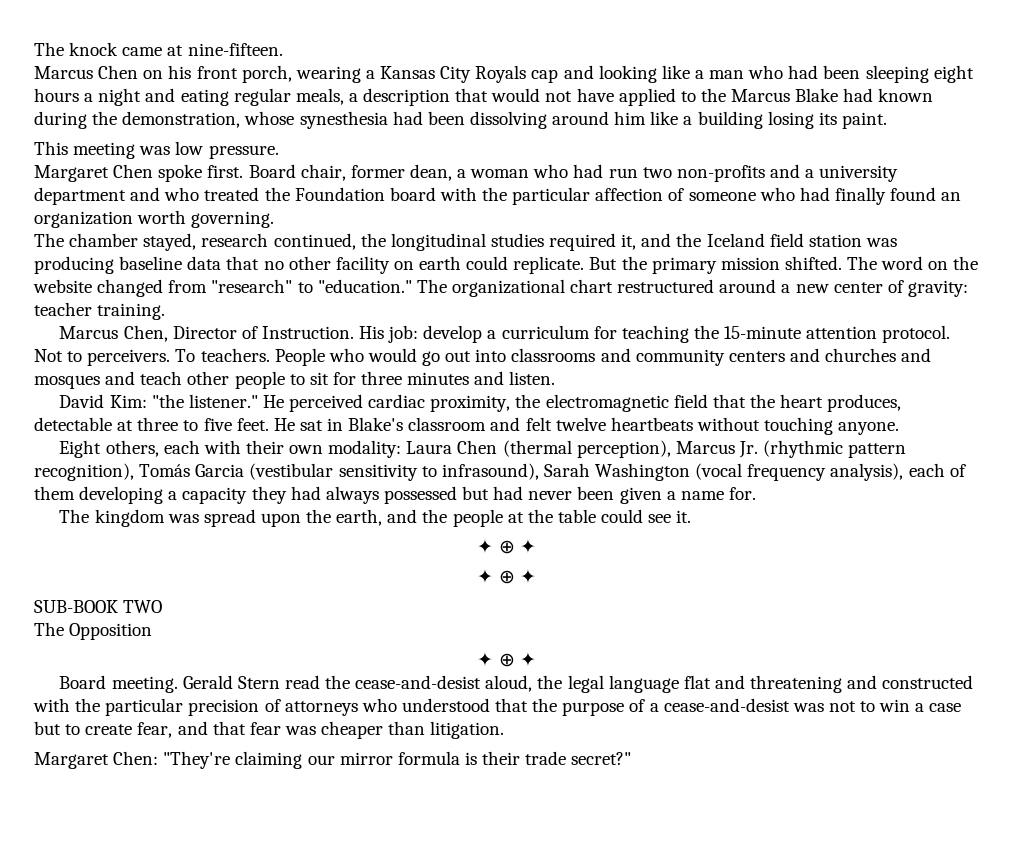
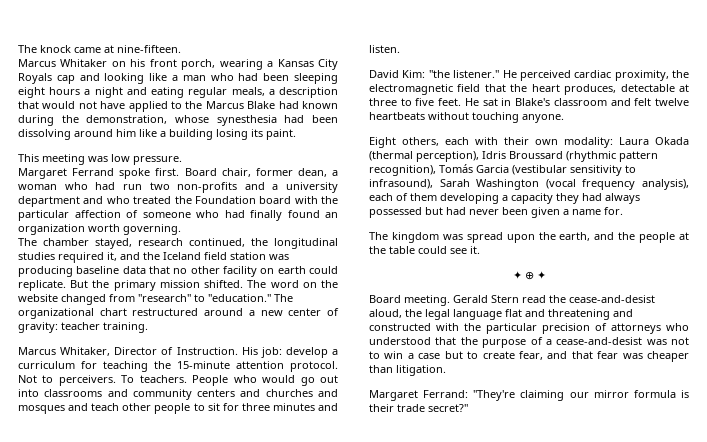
- Marcus Chen on his front porch, wearing a Kansas City Royals cap and looking like a man who had been sleeping eight hours a night and eating regular meals, a description that would not have applied to the Marcus Blake had known during the demonstration, whose synesthesia had been dissolving around him like a building losing its paint.
+ Marcus Whitaker on his front porch, wearing a Kansas City Royals cap and looking like a man who had been sleeping eight hours a night and eating regular meals, a description that would not have applied to the Marcus Blake had known during the demonstration, whose synesthesia had been dissolving around him like a building losing its paint.
- Margaret Chen spoke first.
+ Margaret Ferrand spoke first.
- Marcus Chen, Director of Instruction.
+ Marcus Whitaker, Director of Instruction.
- Eight others, each with their own modality: Laura Chen (thermal perception), Marcus Jr. (rhythmic pattern recognition), Tomás Garcia (vestibular sensitivity to infrasound), Sarah Washington (vocal frequency analysis), each of them developing a capacity they had always possessed but had never been given a name for.
+ Eight others, each with their own modality: Laura Okada (thermal perception), Idris Broussard (rhythmic pattern recognition), Tomás Garcia (vestibular sensitivity to infrasound), Sarah Washington (vocal frequency analysis), each of them developing a capacity they had always possessed but had never been given a name for.
  The kingdom was spread upon the earth, and the people at the table could see it.
- ✦ ⊕ ✦
- ✦ ⊕ ✦
- SUB-BOOK TWO
- The Opposition
- Margaret Chen: "They're claiming our mirror formula is their trade secret?"
+ Margaret Ferrand: "They're claiming our mirror formula is their trade secret?"

